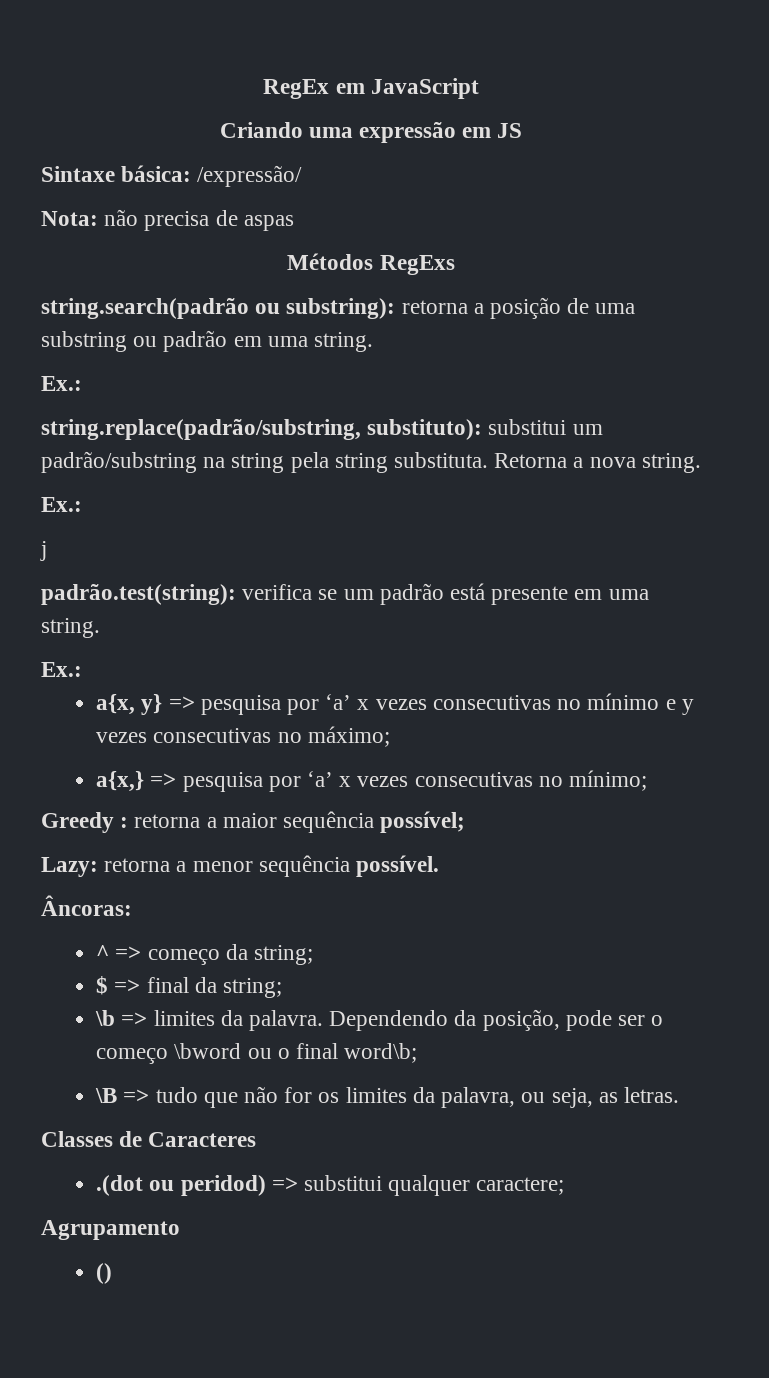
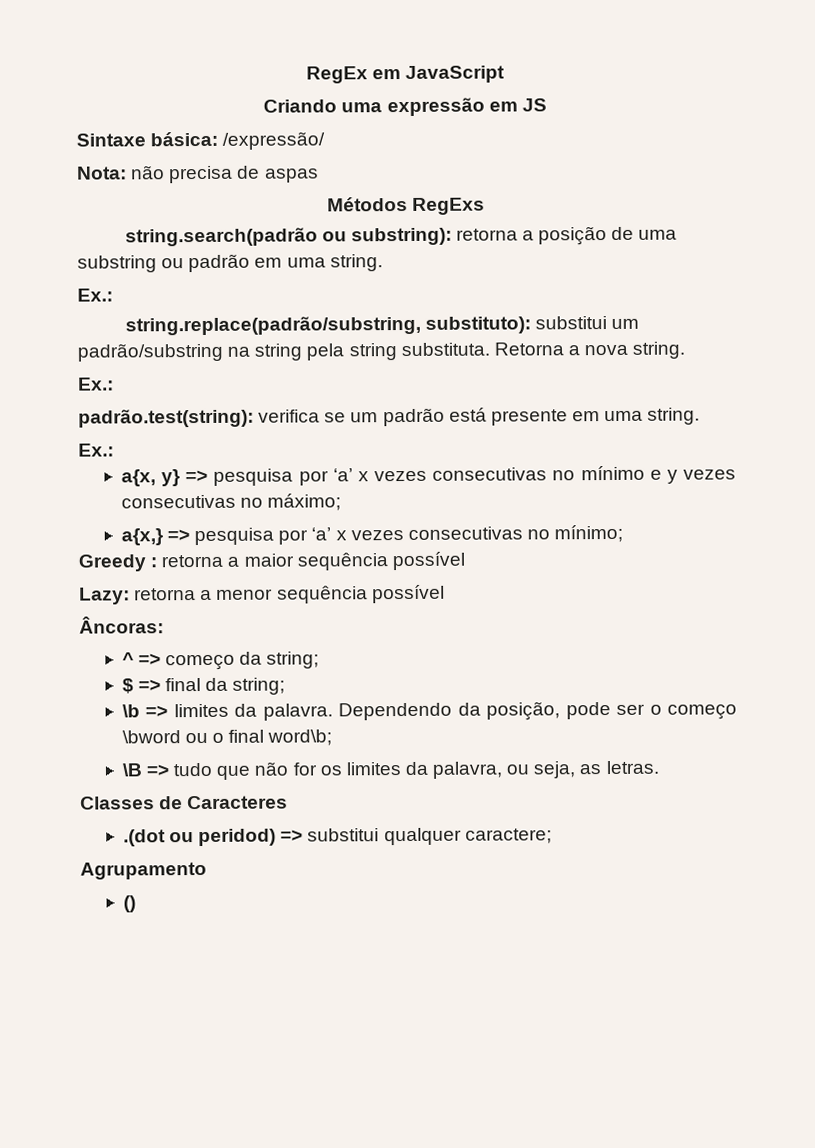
- j
- Greedy : retorna a maior sequência possível;
+ Greedy : retorna a maior sequência possível
- Lazy: retorna a menor sequência possível.
+ Lazy: retorna a menor sequência possível

